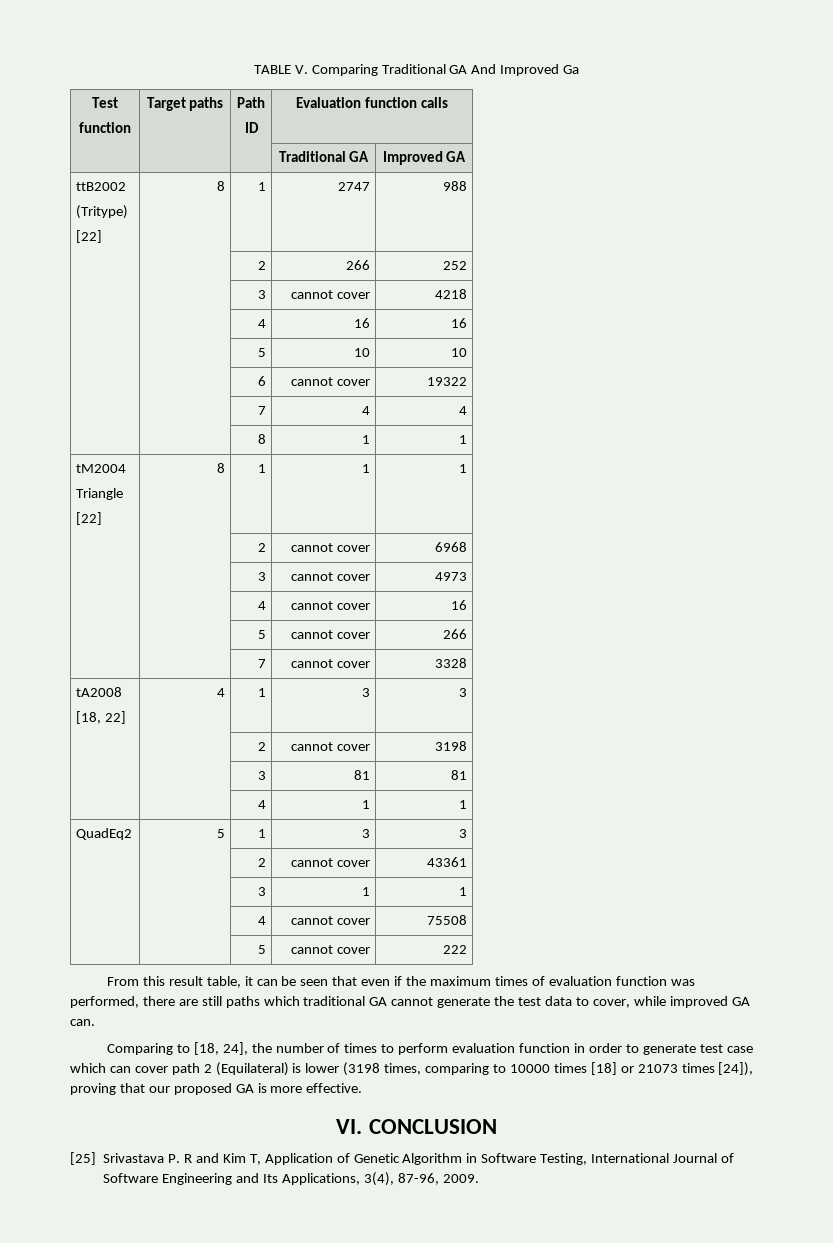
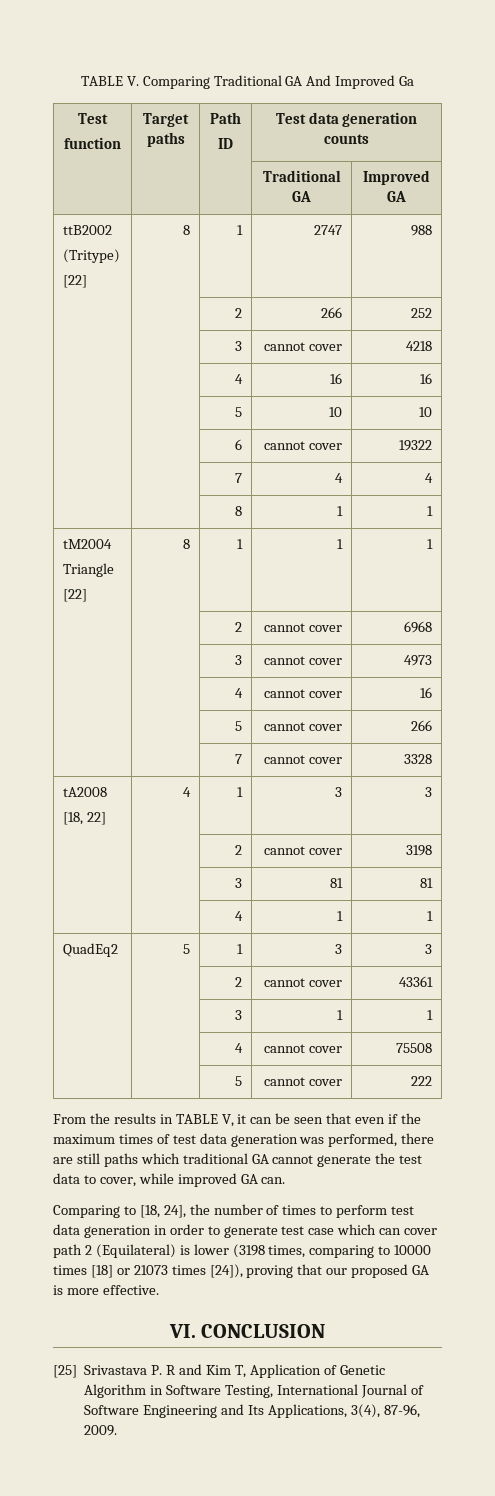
  TABLE V. Comparing Traditional GA And Improved Ga
  Test
  function | Target paths | Path
- ID | Evaluation function calls
+ ID | Test data generation counts
- From this result table, it can be seen that even if the maximum times of evaluation function was performed, there are still paths which traditional GA cannot generate the test data to cover, while improved GA can.
+ From the results in TABLE V, it can be seen that even if the maximum times of test data generation was performed, there are still paths which traditional GA cannot generate the test data to cover, while improved GA can.
- Comparing to [18, 24], the number of times to perform evaluation function in order to generate test case which can cover path 2 (Equilateral) is lower (3198 times, comparing to 10000 times [18] or 21073 times [24]), proving that our proposed GA is more effective.
+ Comparing to [18, 24], the number of times to perform test data generation in order to generate test case which can cover path 2 (Equilateral) is lower (3198 times, comparing to 10000 times [18] or 21073 times [24]), proving that our proposed GA is more effective.

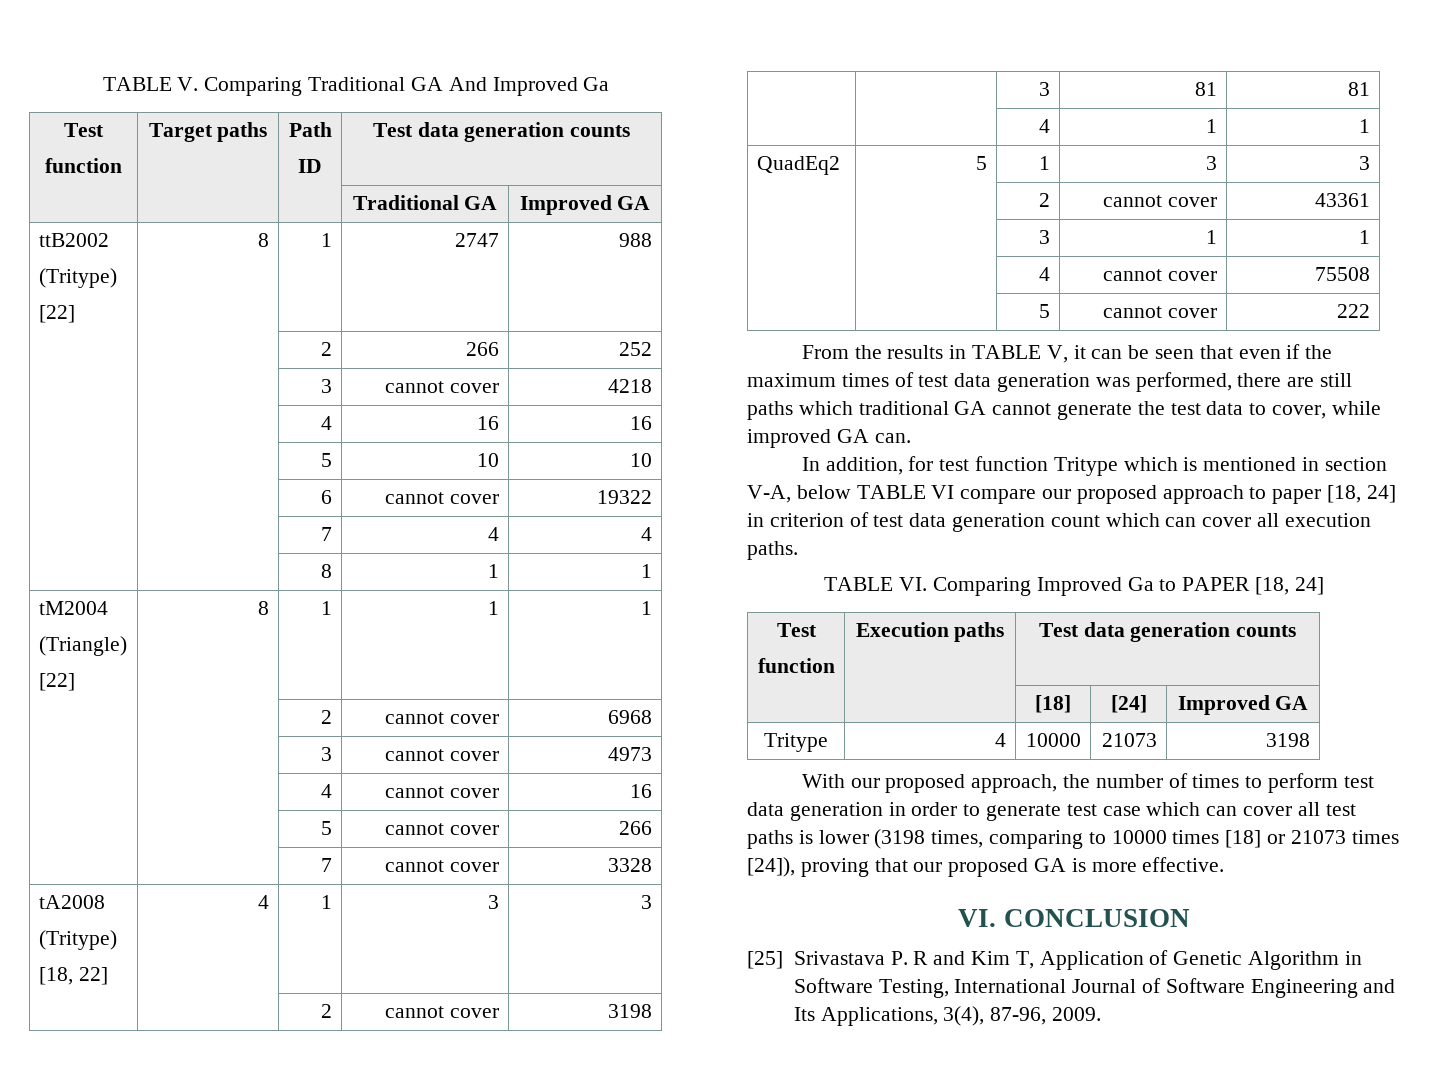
  tM2004
- Triangle
+ (Triangle)
  tA2008
+ (Tritype)
- Comparing to [18, 24], the number of times to perform test data generation in order to generate test case which can cover path 2 (Equilateral) is lower (3198 times, comparing to 10000 times [18] or 21073 times [24]), proving that our proposed GA is more effective.
+ In addition, for test function Tritype which is mentioned in section V-A, below TABLE VI compare our proposed approach to paper [18, 24] in criterion of test data generation count which can cover all execution paths.
+ TABLE VI. Comparing Improved Ga to PAPER [18, 24]
+ Test
+ function | Execution paths | Test data generation counts
+ | | [18] | [24] | Improved GA
+ Tritype | 4 | 10000 | 21073 | 3198
+ With our proposed approach, the number of times to perform test data generation in order to generate test case which can cover all test paths is lower (3198 times, comparing to 10000 times [18] or 21073 times [24]), proving that our proposed GA is more effective.

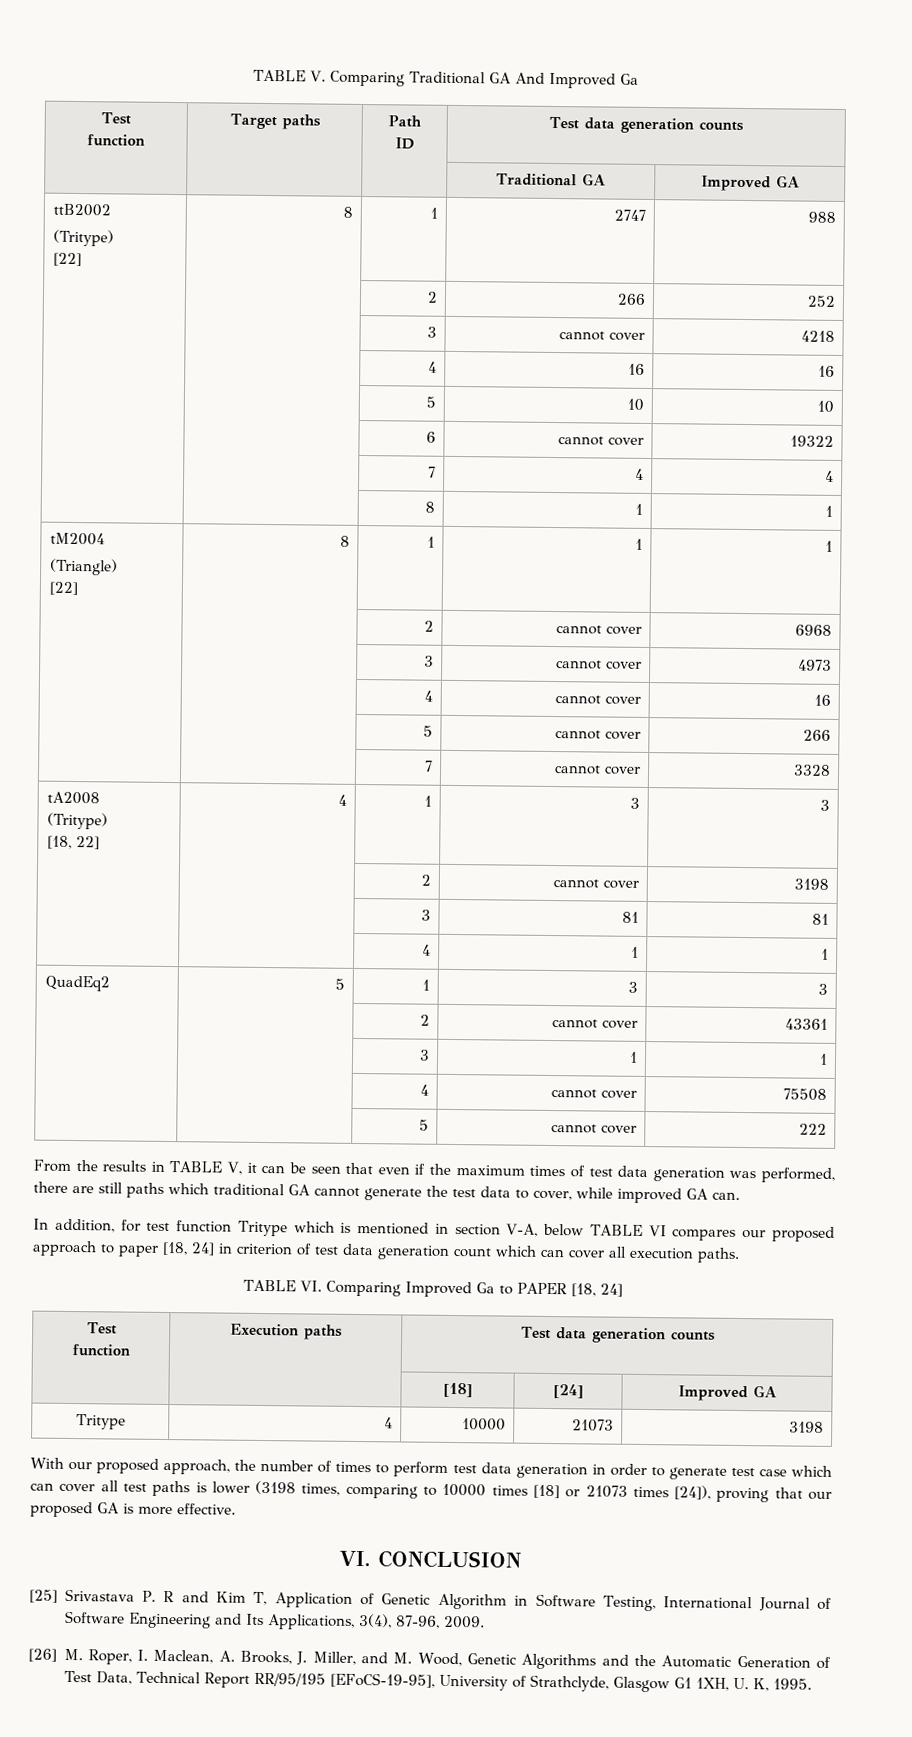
- In addition, for test function Tritype which is mentioned in section V-A, below TABLE VI compare our proposed approach to paper [18, 24] in criterion of test data generation count which can cover all execution paths.
+ In addition, for test function Tritype which is mentioned in section V-A, below TABLE VI compares our proposed approach to paper [18, 24] in criterion of test data generation count which can cover all execution paths.
+ [26] M. Roper, I. Maclean, A. Brooks, J. Miller, and M. Wood, Genetic Algorithms and the Automatic Generation of Test Data, Technical Report RR/95/195 [EFoCS-19-95], University of Strathclyde, Glasgow G1 1XH, U. K, 1995.

